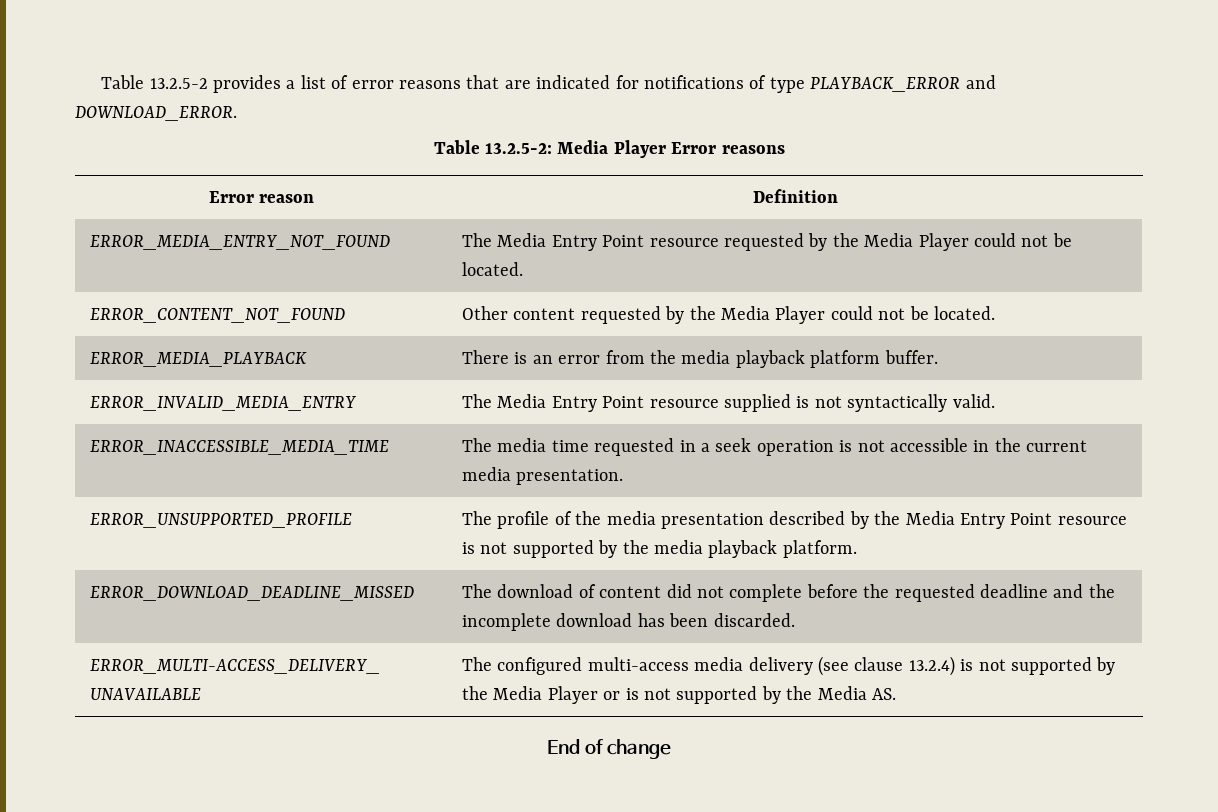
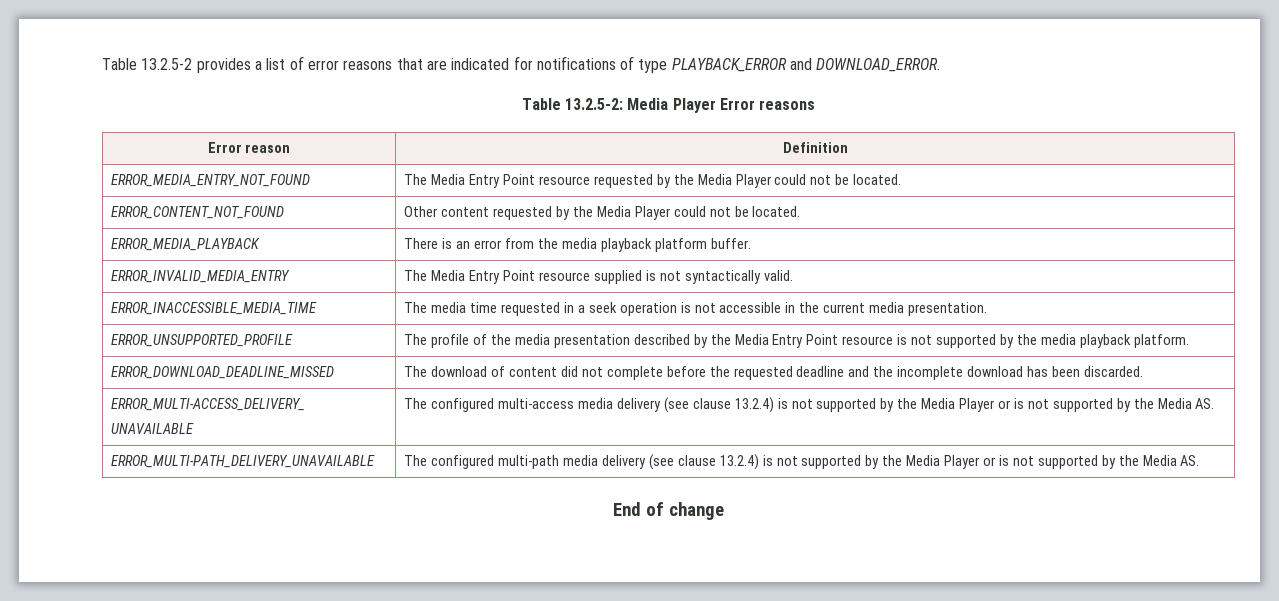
+ ERROR_MULTI-PATH_DELIVERY_UNAVAILABLE | The configured multi-path media delivery (see clause 13.2.4) is not supported by the Media Player or is not supported by the Media AS.

